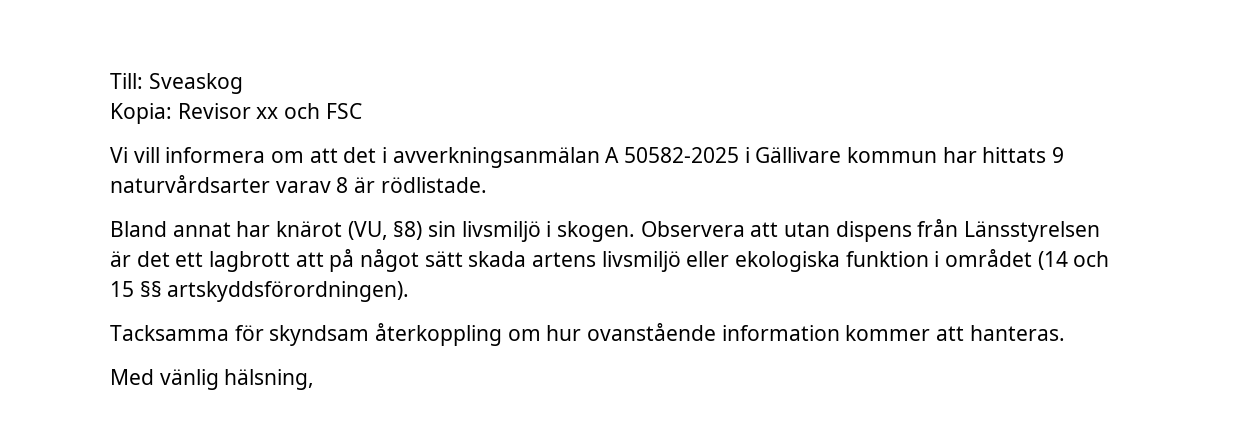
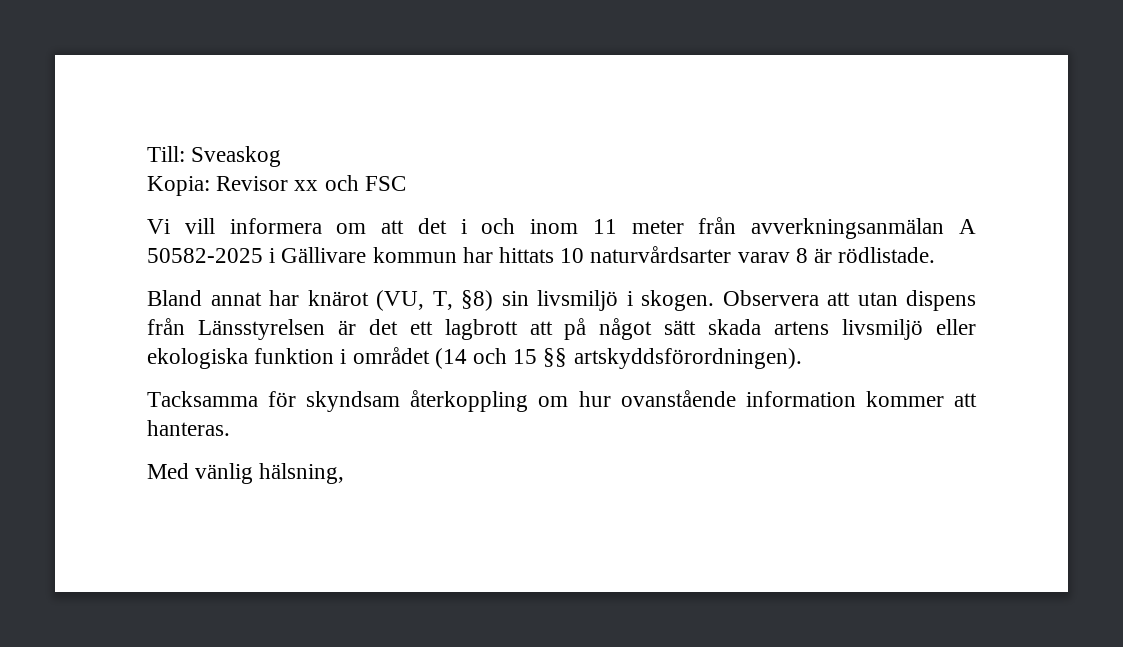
- Vi vill informera om att det i avverkningsanmälan A 50582-2025 i Gällivare kommun har hittats 9 naturvårdsarter varav 8 är rödlistade.
+ Vi vill informera om att det i och inom 11 meter från avverkningsanmälan A 50582-2025 i Gällivare kommun har hittats 10 naturvårdsarter varav 8 är rödlistade.
- Bland annat har knärot (VU, §8) sin livsmiljö i skogen.
+ Bland annat har knärot (VU, T, §8) sin livsmiljö i skogen.

